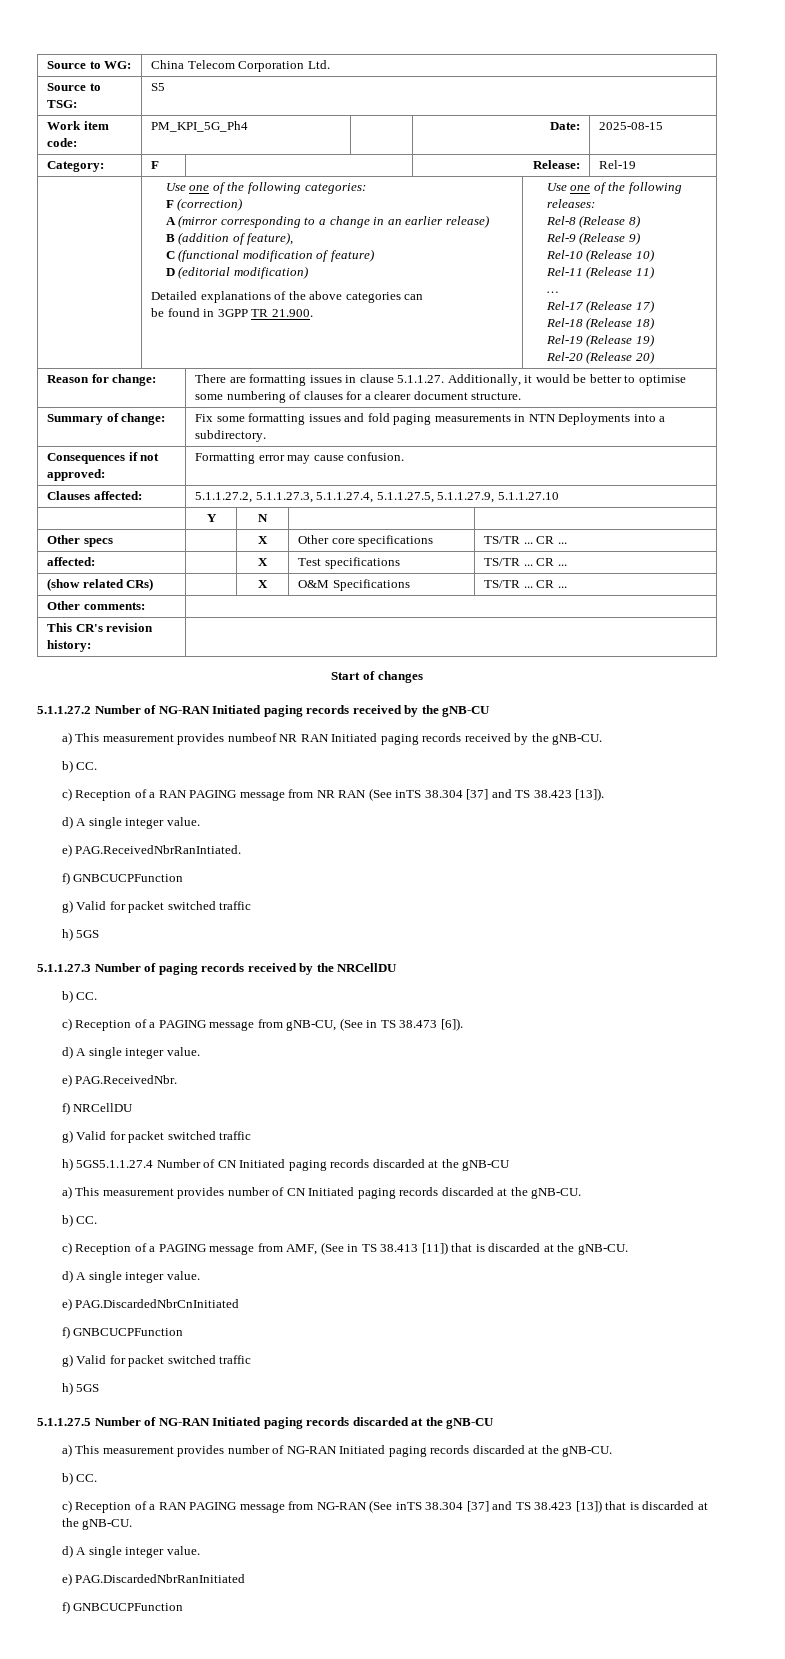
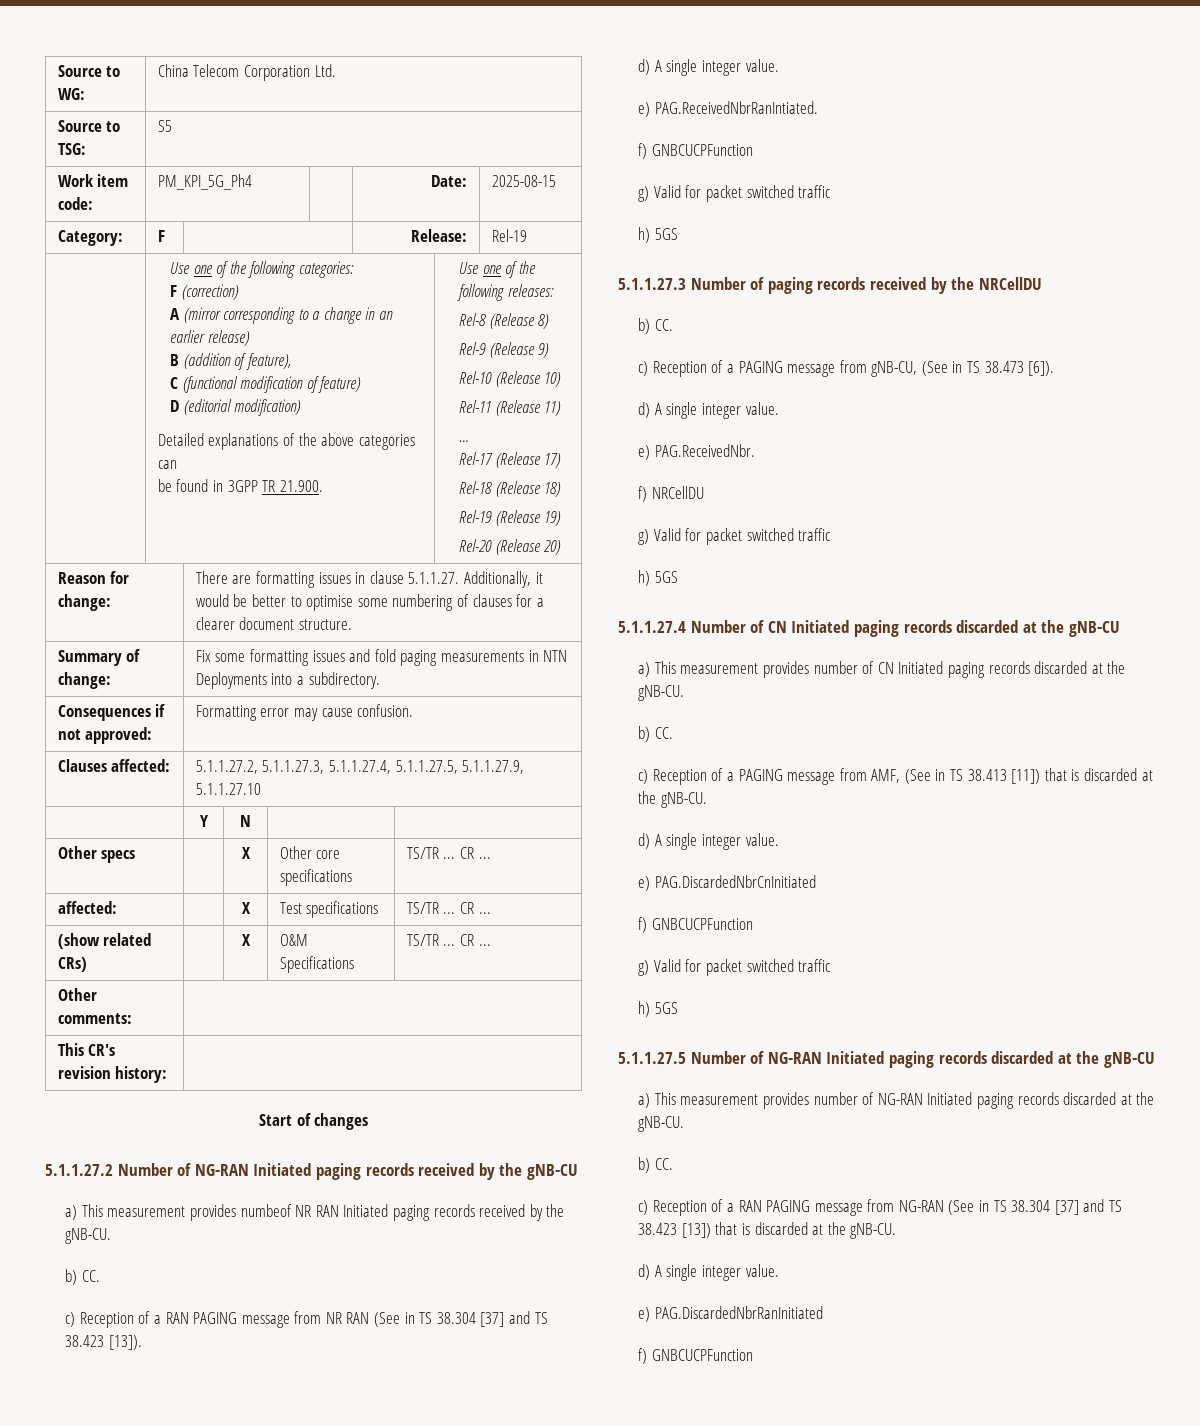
- c) Reception of a RAN PAGING message from NR RAN (See inTS 38.304 [37] and TS 38.423 [13]).
+ c) Reception of a RAN PAGING message from NR RAN (See in TS 38.304 [37] and TS 38.423 [13]).
  f) NRCellDU
  g) Valid for packet switched traffic
- h) 5GS5.1.1.27.4 Number of CN Initiated paging records discarded at the gNB-CU
+ h) 5GS
+ 5.1.1.27.4 Number of CN Initiated paging records discarded at the gNB-CU
- c) Reception of a RAN PAGING message from NG-RAN (See inTS 38.304 [37] and TS 38.423 [13]) that is discarded at the gNB-CU.
+ c) Reception of a RAN PAGING message from NG-RAN (See in TS 38.304 [37] and TS 38.423 [13]) that is discarded at the gNB-CU.

